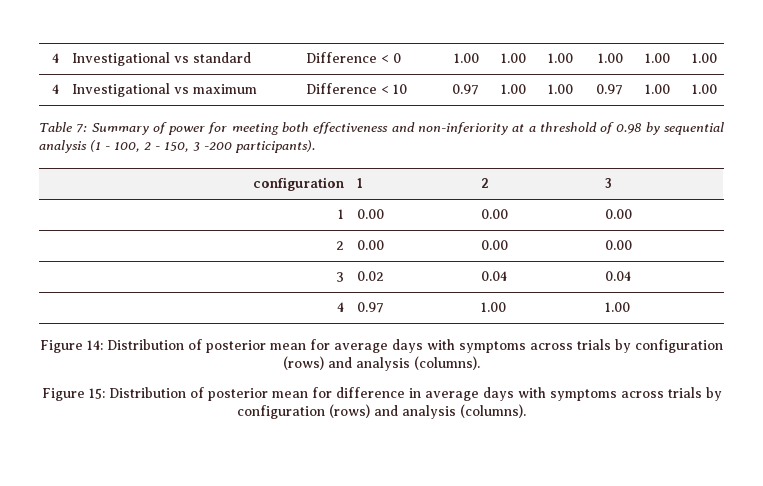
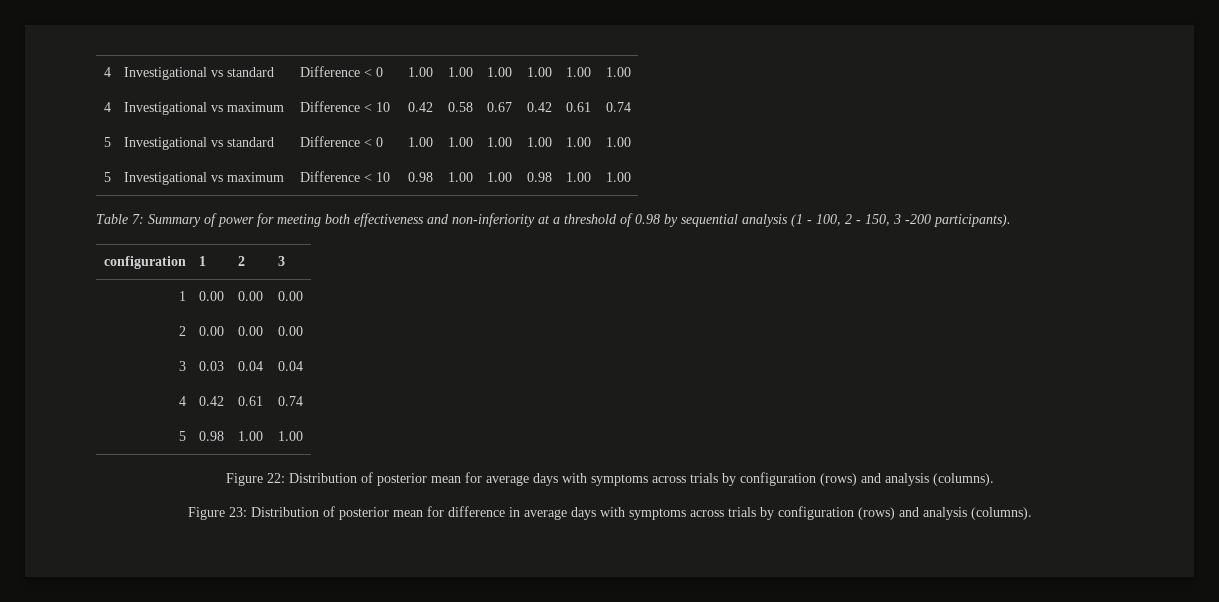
- 4 | Investigational vs maximum | Difference < 10 | 0.97 | 1.00 | 1.00 | 0.97 | 1.00 | 1.00
+ 4 | Investigational vs maximum | Difference < 10 | 0.42 | 0.58 | 0.67 | 0.42 | 0.61 | 0.74
+ 5 | Investigational vs standard | Difference < 0 | 1.00 | 1.00 | 1.00 | 1.00 | 1.00 | 1.00
+ 5 | Investigational vs maximum | Difference < 10 | 0.98 | 1.00 | 1.00 | 0.98 | 1.00 | 1.00
- 3 | 0.02 | 0.04 | 0.04
+ 3 | 0.03 | 0.04 | 0.04
- 4 | 0.97 | 1.00 | 1.00
+ 4 | 0.42 | 0.61 | 0.74
+ 5 | 0.98 | 1.00 | 1.00
- Figure 14: Distribution of posterior mean for average days with symptoms across trials by configuration (rows) and analysis (columns).
+ Figure 22: Distribution of posterior mean for average days with symptoms across trials by configuration (rows) and analysis (columns).
- Figure 15: Distribution of posterior mean for difference in average days with symptoms across trials by configuration (rows) and analysis (columns).
+ Figure 23: Distribution of posterior mean for difference in average days with symptoms across trials by configuration (rows) and analysis (columns).

